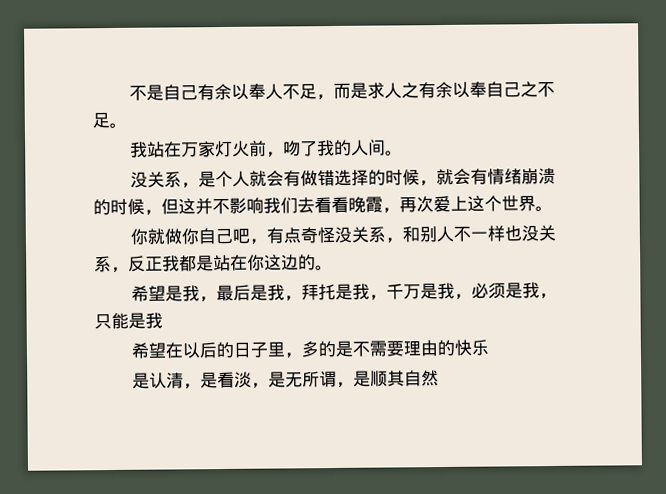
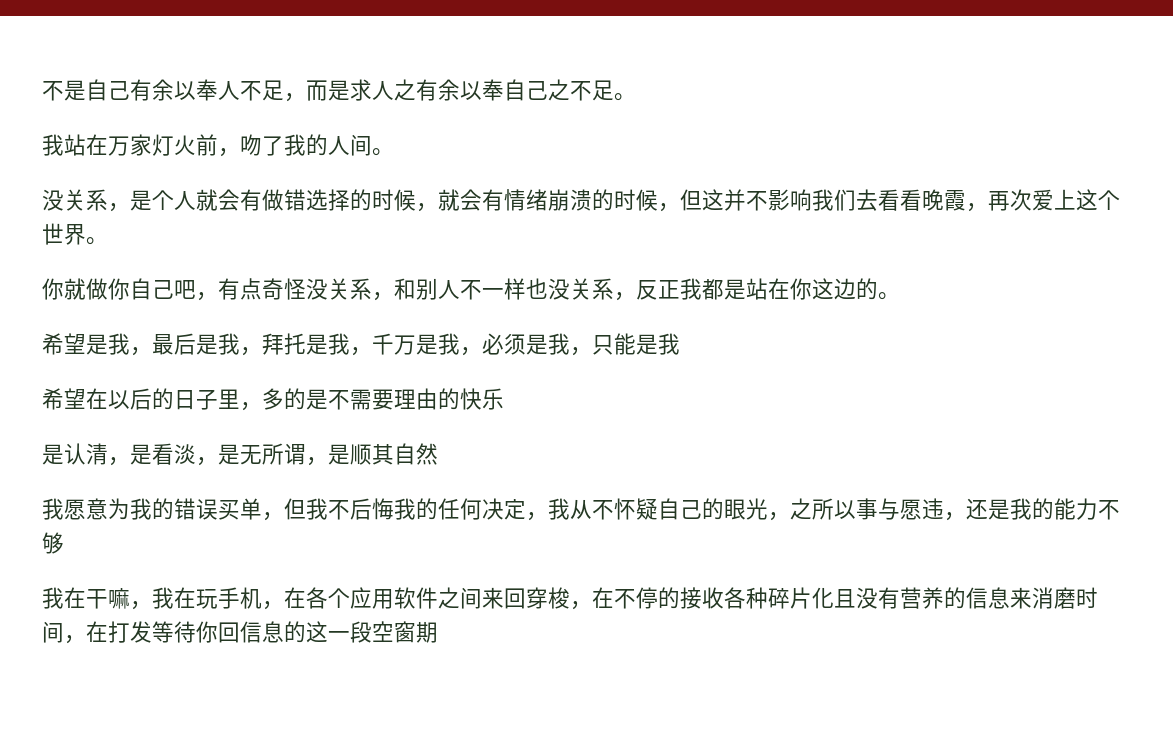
+ 我愿意为我的错误买单，但我不后悔我的任何决定，我从不怀疑自己的眼光，之所以事与愿违，还是我的能力不够
+ 我在干嘛，我在玩手机，在各个应用软件之间来回穿梭，在不停的接收各种碎片化且没有营养的信息来消磨时间，在打发等待你回信息的这一段空窗期

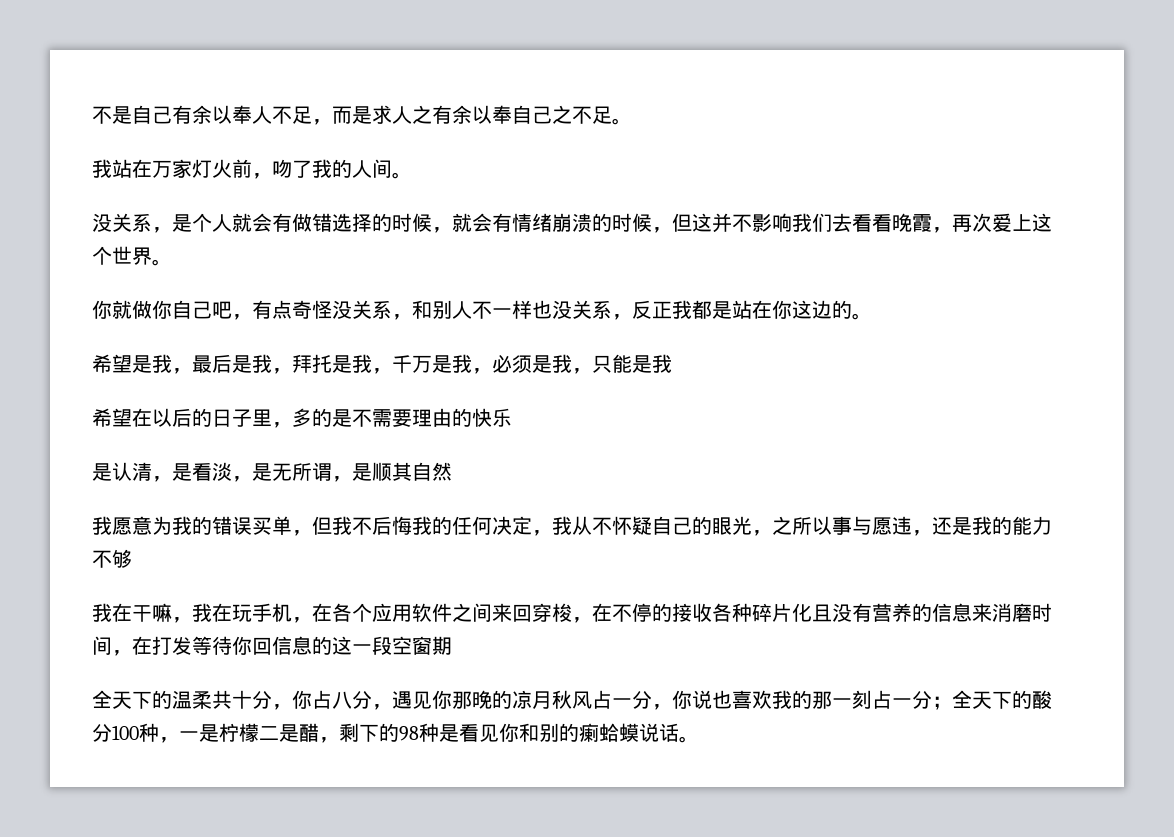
+ 全天下的温柔共十分，你占八分，遇见你那晚的凉月秋风占一分，你说也喜欢我的那一刻占一分；全天下的酸分100种，一是柠檬二是醋，剩下的98种是看见你和别的瘌蛤蟆说话。

